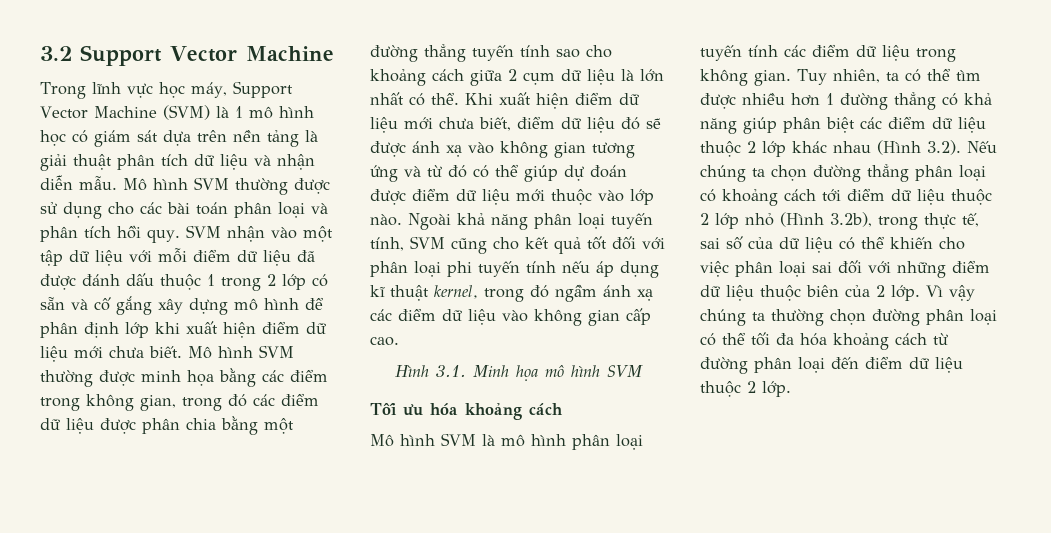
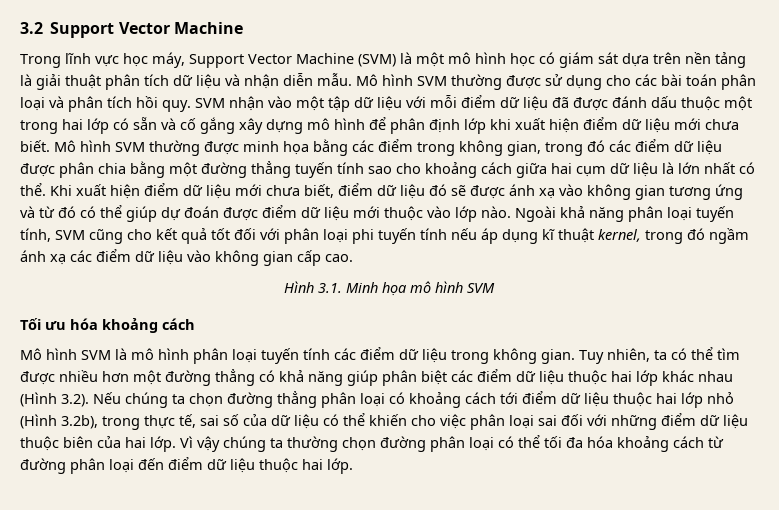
- Trong lĩnh vực học máy, Support Vector Machine (SVM) là 1 mô hình học có giám sát dựa trên nền tảng là giải thuật phân tích dữ liệu và nhận diễn mẫu.
+ Trong lĩnh vực học máy, Support Vector Machine (SVM) là một mô hình học có giám sát dựa trên nền tảng là giải thuật phân tích dữ liệu và nhận diễn mẫu.
- SVM nhận vào một tập dữ liệu với mỗi điểm dữ liệu đã được đánh dấu thuộc 1 trong 2 lớp có sẵn và cố gắng xây dựng mô hình để phân định lớp khi xuất hiện điểm dữ liệu mới chưa biết.
+ SVM nhận vào một tập dữ liệu với mỗi điểm dữ liệu đã được đánh dấu thuộc một trong hai lớp có sẵn và cố gắng xây dựng mô hình để phân định lớp khi xuất hiện điểm dữ liệu mới chưa biết.
- Mô hình SVM thường được minh họa bằng các điểm trong không gian, trong đó các điểm dữ liệu được phân chia bằng một đường thẳng tuyến tính sao cho khoảng cách giữa 2 cụm dữ liệu là lớn nhất có thể.
+ Mô hình SVM thường được minh họa bằng các điểm trong không gian, trong đó các điểm dữ liệu được phân chia bằng một đường thẳng tuyến tính sao cho khoảng cách giữa hai cụm dữ liệu là lớn nhất có thể.
- Tuy nhiên, ta có thể tìm được nhiều hơn 1 đường thẳng có khả năng giúp phân biệt các điểm dữ liệu thuộc 2 lớp khác nhau (Hình 3.2). Nếu chúng ta chọn đường thẳng phân loại có khoảng cách tới điểm dữ liệu thuộc 2 lớp nhỏ (Hình 3.2b), trong thực tế, sai số của dữ liệu có thể khiến cho việc phân loại sai đối với những điểm dữ liệu thuộc biên của 2 lớp.
+ Tuy nhiên, ta có thể tìm được nhiều hơn một đường thẳng có khả năng giúp phân biệt các điểm dữ liệu thuộc hai lớp khác nhau (Hình 3.2). Nếu chúng ta chọn đường thẳng phân loại có khoảng cách tới điểm dữ liệu thuộc hai lớp nhỏ (Hình 3.2b), trong thực tế, sai số của dữ liệu có thể khiến cho việc phân loại sai đối với những điểm dữ liệu thuộc biên của hai lớp.
- Vì vậy chúng ta thường chọn đường phân loại có thể tối đa hóa khoảng cách từ đường phân loại đến điểm dữ liệu thuộc 2 lớp.
+ Vì vậy chúng ta thường chọn đường phân loại có thể tối đa hóa khoảng cách từ đường phân loại đến điểm dữ liệu thuộc hai lớp.

